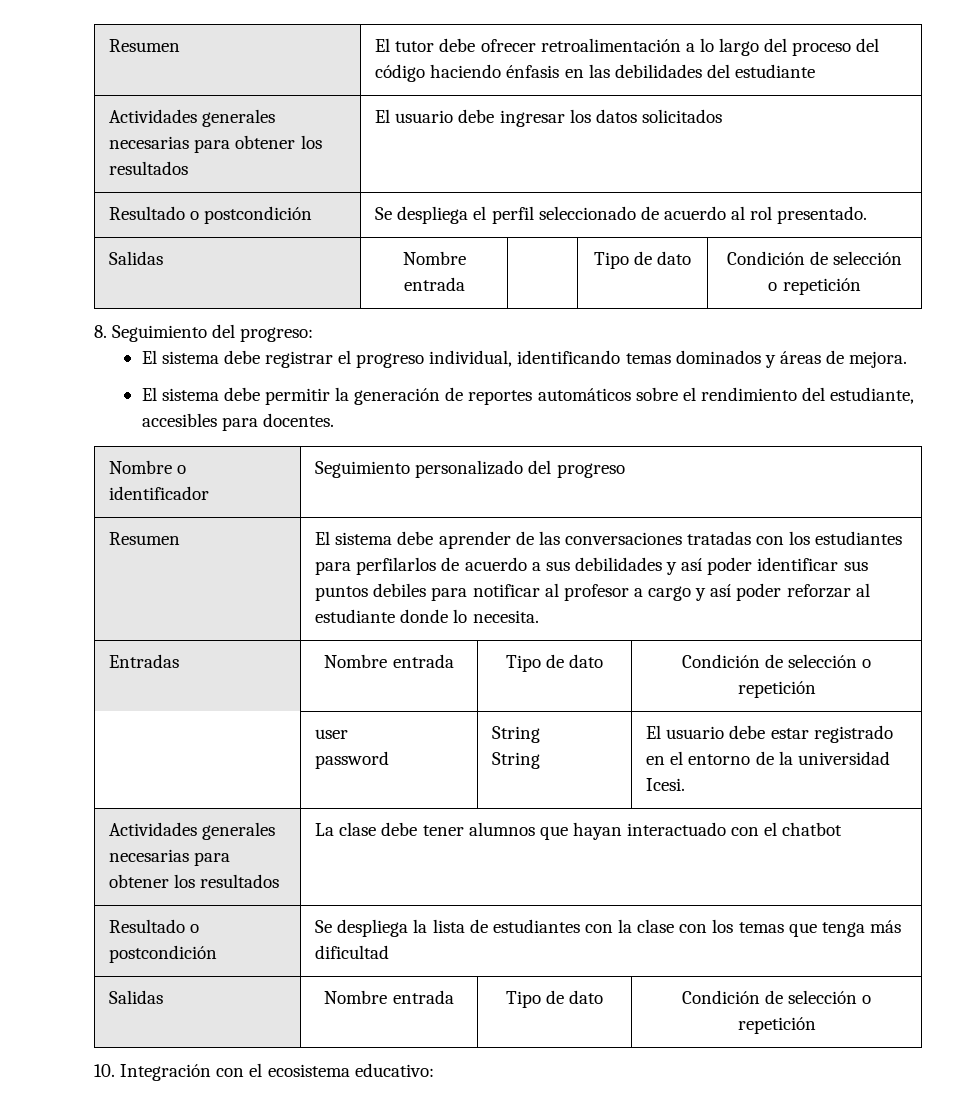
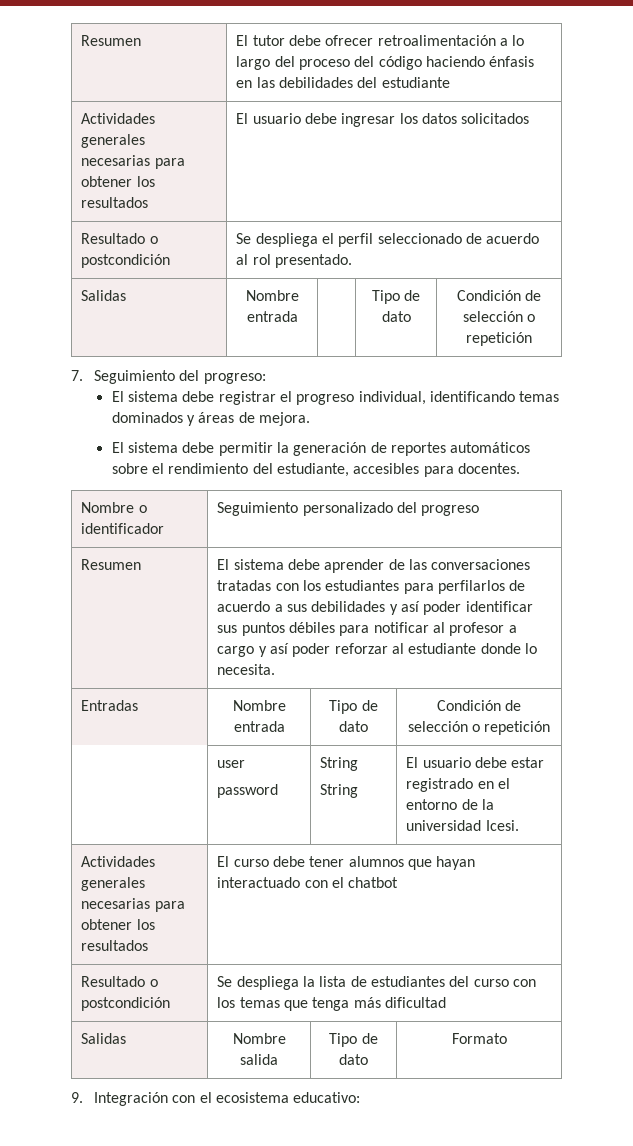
- 8. Seguimiento del progreso:
+ 7. Seguimiento del progreso:
- El sistema debe aprender de las conversaciones tratadas con los estudiantes para perfilarlos de acuerdo a sus debilidades y así poder identificar sus puntos debiles para notificar al profesor a cargo y así poder reforzar al estudiante donde lo necesita.
+ El sistema debe aprender de las conversaciones tratadas con los estudiantes para perfilarlos de acuerdo a sus debilidades y así poder identificar sus puntos débiles para notificar al profesor a cargo y así poder reforzar al estudiante donde lo necesita.
- Actividades generales necesarias para obtener los resultados | La clase debe tener alumnos que hayan interactuado con el chatbot
+ Actividades generales necesarias para obtener los resultados | El curso debe tener alumnos que hayan interactuado con el chatbot
- Resultado o postcondición | Se despliega la lista de estudiantes con la clase con los temas que tenga más dificultad
+ Resultado o postcondición | Se despliega la lista de estudiantes del curso con los temas que tenga más dificultad
- Salidas | Nombre entrada | Tipo de dato | Condición de selección o repetición
- 10. Integración con el ecosistema educativo:
+ Salidas | Nombre salida | Tipo de dato | Formato
+ 9. Integración con el ecosistema educativo:

